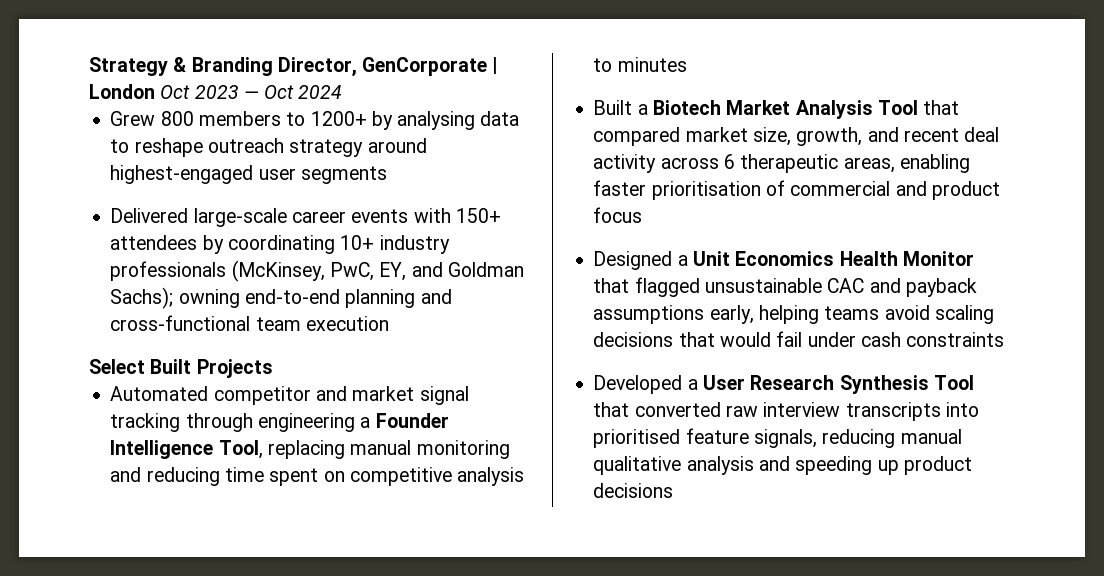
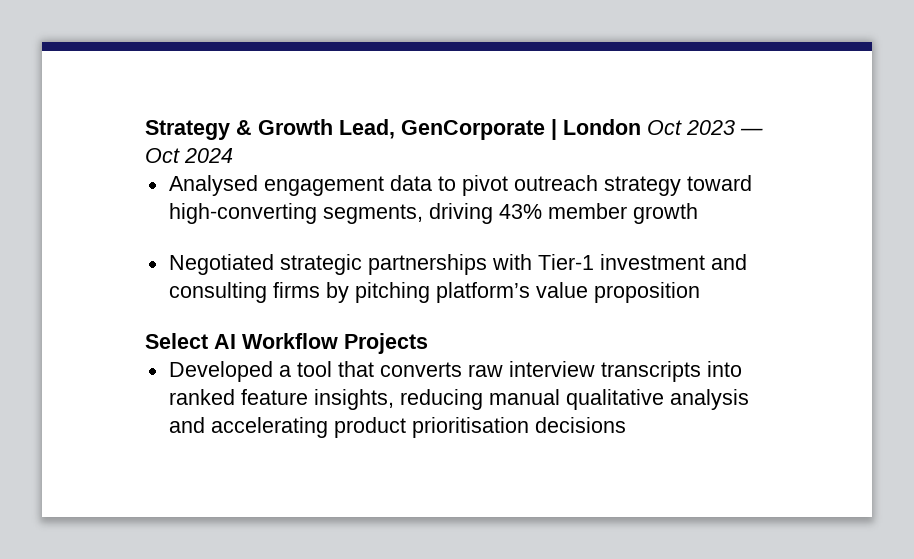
- Strategy & Branding Director, GenCorporate | London Oct 2023 — Oct 2024
+ Strategy & Growth Lead, GenCorporate | London Oct 2023 — Oct 2024
- Grew 800 members to 1200+ by analysing data to reshape outreach strategy around highest-engaged user segments
- Delivered large-scale career events with 150+ attendees by coordinating 10+ industry professionals (McKinsey, PwC, EY, and Goldman Sachs); owning end-to-end planning and cross-functional team execution
+ Analysed engagement data to pivot outreach strategy toward high-converting segments, driving 43% member growth
+ Negotiated strategic partnerships with Tier-1 investment and consulting firms by pitching platform’s value proposition
- Select Built Projects
+ Select AI Workflow Projects
- Automated competitor and market signal tracking through engineering a Founder Intelligence Tool, replacing manual monitoring and reducing time spent on competitive analysis to minutes
- Built a Biotech Market Analysis Tool that compared market size, growth, and recent deal activity across 6 therapeutic areas, enabling faster prioritisation of commercial and product focus
- Designed a Unit Economics Health Monitor that flagged unsustainable CAC and payback assumptions early, helping teams avoid scaling decisions that would fail under cash constraints
- Developed a User Research Synthesis Tool that converted raw interview transcripts into prioritised feature signals, reducing manual qualitative analysis and speeding up product decisions
+ Developed a tool that converts raw interview transcripts into ranked feature insights, reducing manual qualitative analysis and accelerating product prioritisation decisions

